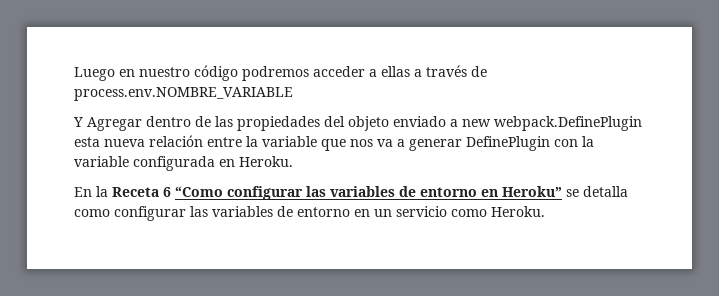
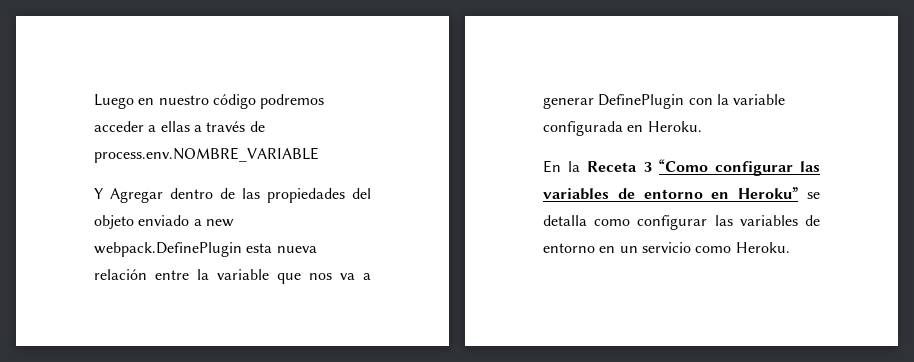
- En la Receta 6 “Como configurar las variables de entorno en Heroku” se detalla como configurar las variables de entorno en un servicio como Heroku.
+ En la Receta 3 “Como configurar las variables de entorno en Heroku” se detalla como configurar las variables de entorno en un servicio como Heroku.

